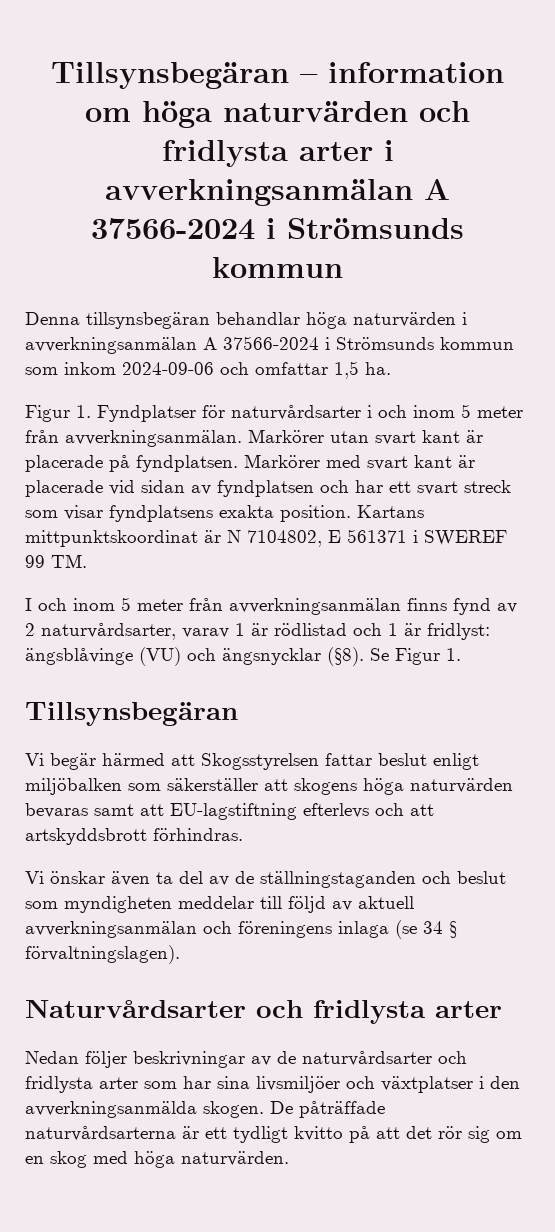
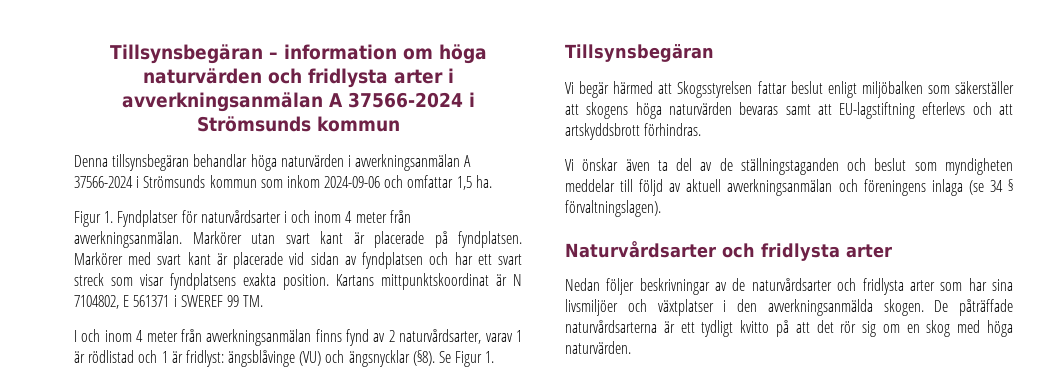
- Figur 1. Fyndplatser för naturvårdsarter i och inom 5 meter från avverkningsanmälan.
+ Figur 1. Fyndplatser för naturvårdsarter i och inom 4 meter från avverkningsanmälan.
- I och inom 5 meter från avverkningsanmälan finns fynd av 2 naturvårdsarter, varav 1 är rödlistad och 1 är fridlyst: ängsblåvinge (VU) och ängsnycklar (§8).
+ I och inom 4 meter från avverkningsanmälan finns fynd av 2 naturvårdsarter, varav 1 är rödlistad och 1 är fridlyst: ängsblåvinge (VU) och ängsnycklar (§8).

